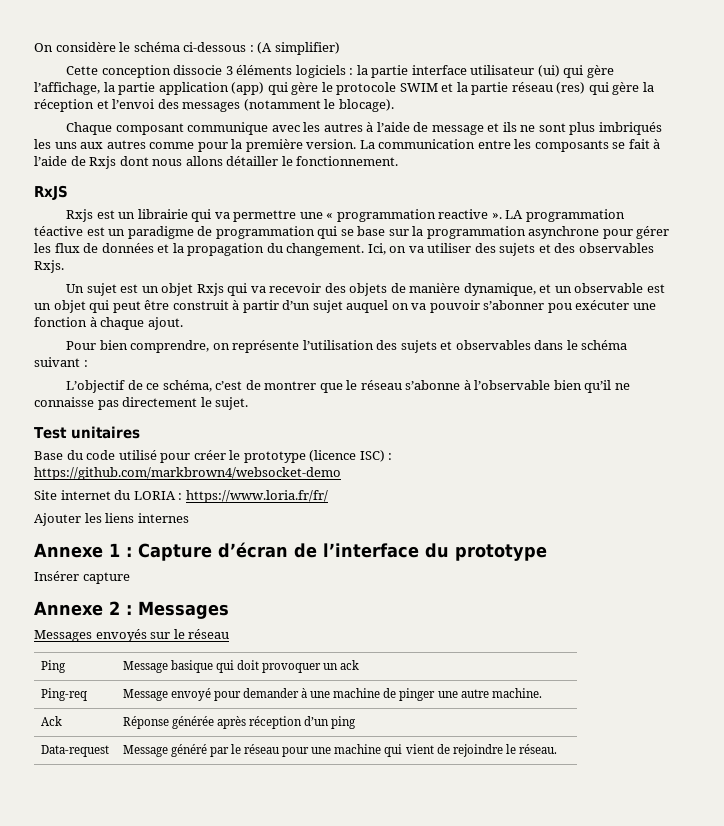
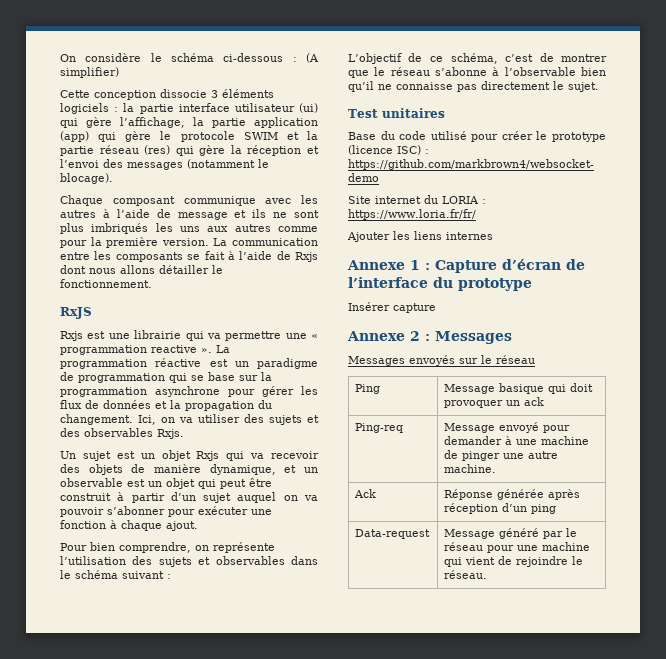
- Rxjs est un librairie qui va permettre une « programmation reactive ».
+ Rxjs est une librairie qui va permettre une « programmation reactive ».
- LA programmation téactive est un paradigme de programmation qui se base sur la programmation asynchrone pour gérer les flux de données et la propagation du changement.
+ La programmation réactive est un paradigme de programmation qui se base sur la programmation asynchrone pour gérer les flux de données et la propagation du changement.
- Un sujet est un objet Rxjs qui va recevoir des objets de manière dynamique, et un observable est un objet qui peut être construit à partir d’un sujet auquel on va pouvoir s’abonner pou exécuter une fonction à chaque ajout.
+ Un sujet est un objet Rxjs qui va recevoir des objets de manière dynamique, et un observable est un objet qui peut être construit à partir d’un sujet auquel on va pouvoir s’abonner pour exécuter une fonction à chaque ajout.

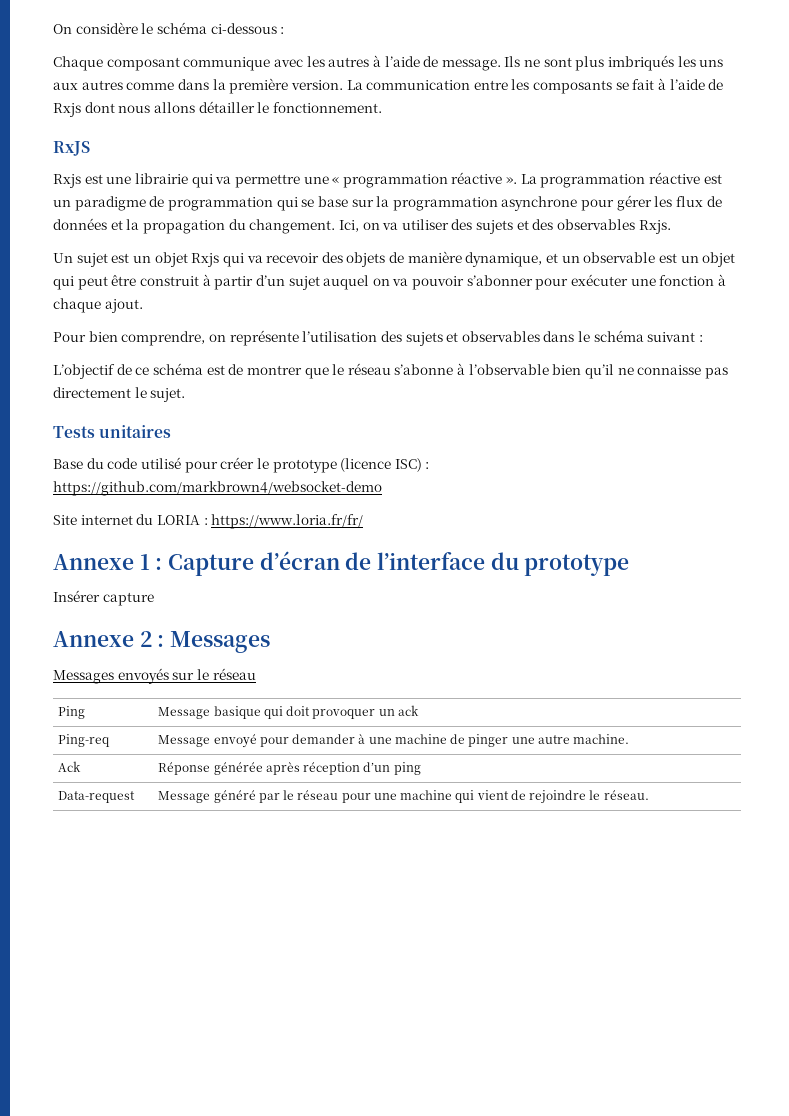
- On considère le schéma ci-dessous : (A simplifier)
- Cette conception dissocie 3 éléments logiciels : la partie interface utilisateur (ui) qui gère l’affichage, la partie application (app) qui gère le protocole SWIM et la partie réseau (res) qui gère la réception et l’envoi des messages (notamment le blocage).
+ On considère le schéma ci-dessous :
- Chaque composant communique avec les autres à l’aide de message et ils ne sont plus imbriqués les uns aux autres comme pour la première version.
+ Chaque composant communique avec les autres à l’aide de message. Ils ne sont plus imbriqués les uns aux autres comme dans la première version.
- Rxjs est une librairie qui va permettre une « programmation reactive ».
+ Rxjs est une librairie qui va permettre une « programmation réactive ».
- L’objectif de ce schéma, c’est de montrer que le réseau s’abonne à l’observable bien qu’il ne connaisse pas directement le sujet.
+ L’objectif de ce schéma est de montrer que le réseau s’abonne à l’observable bien qu’il ne connaisse pas directement le sujet.
- Test unitaires
+ Tests unitaires
- Ajouter les liens internes

